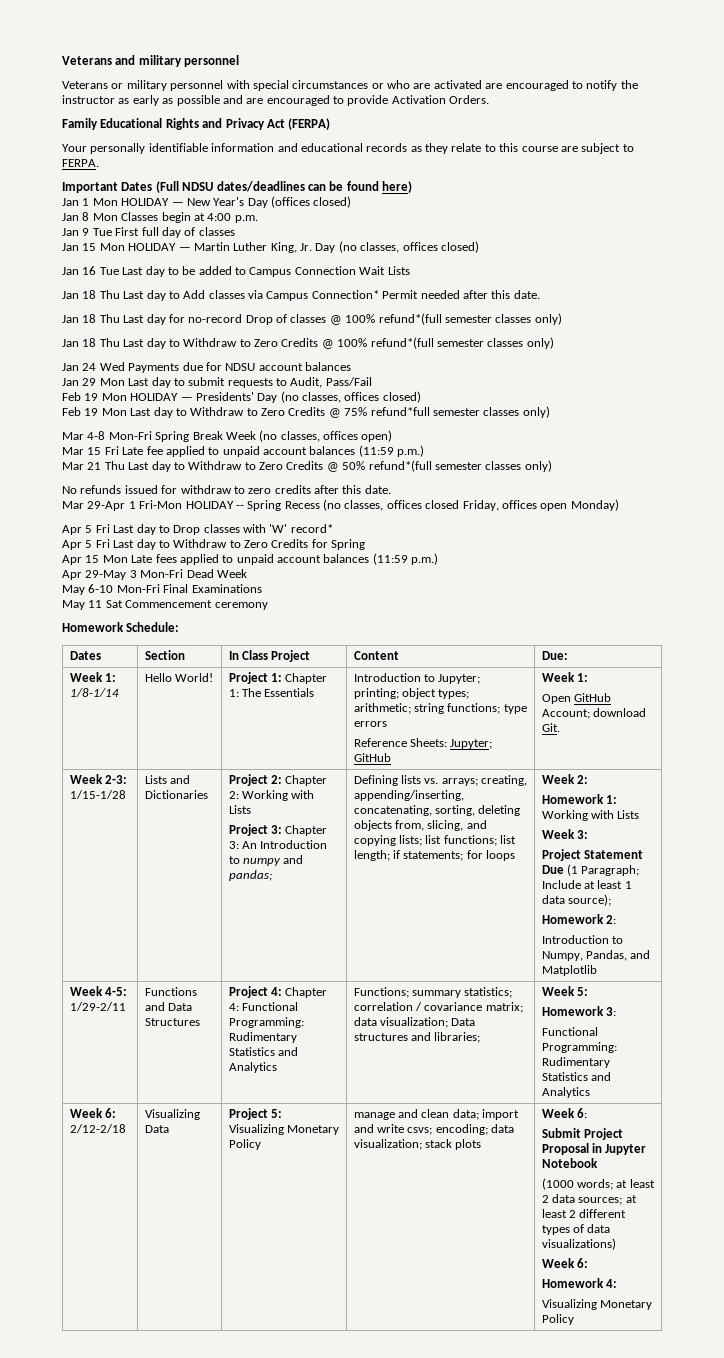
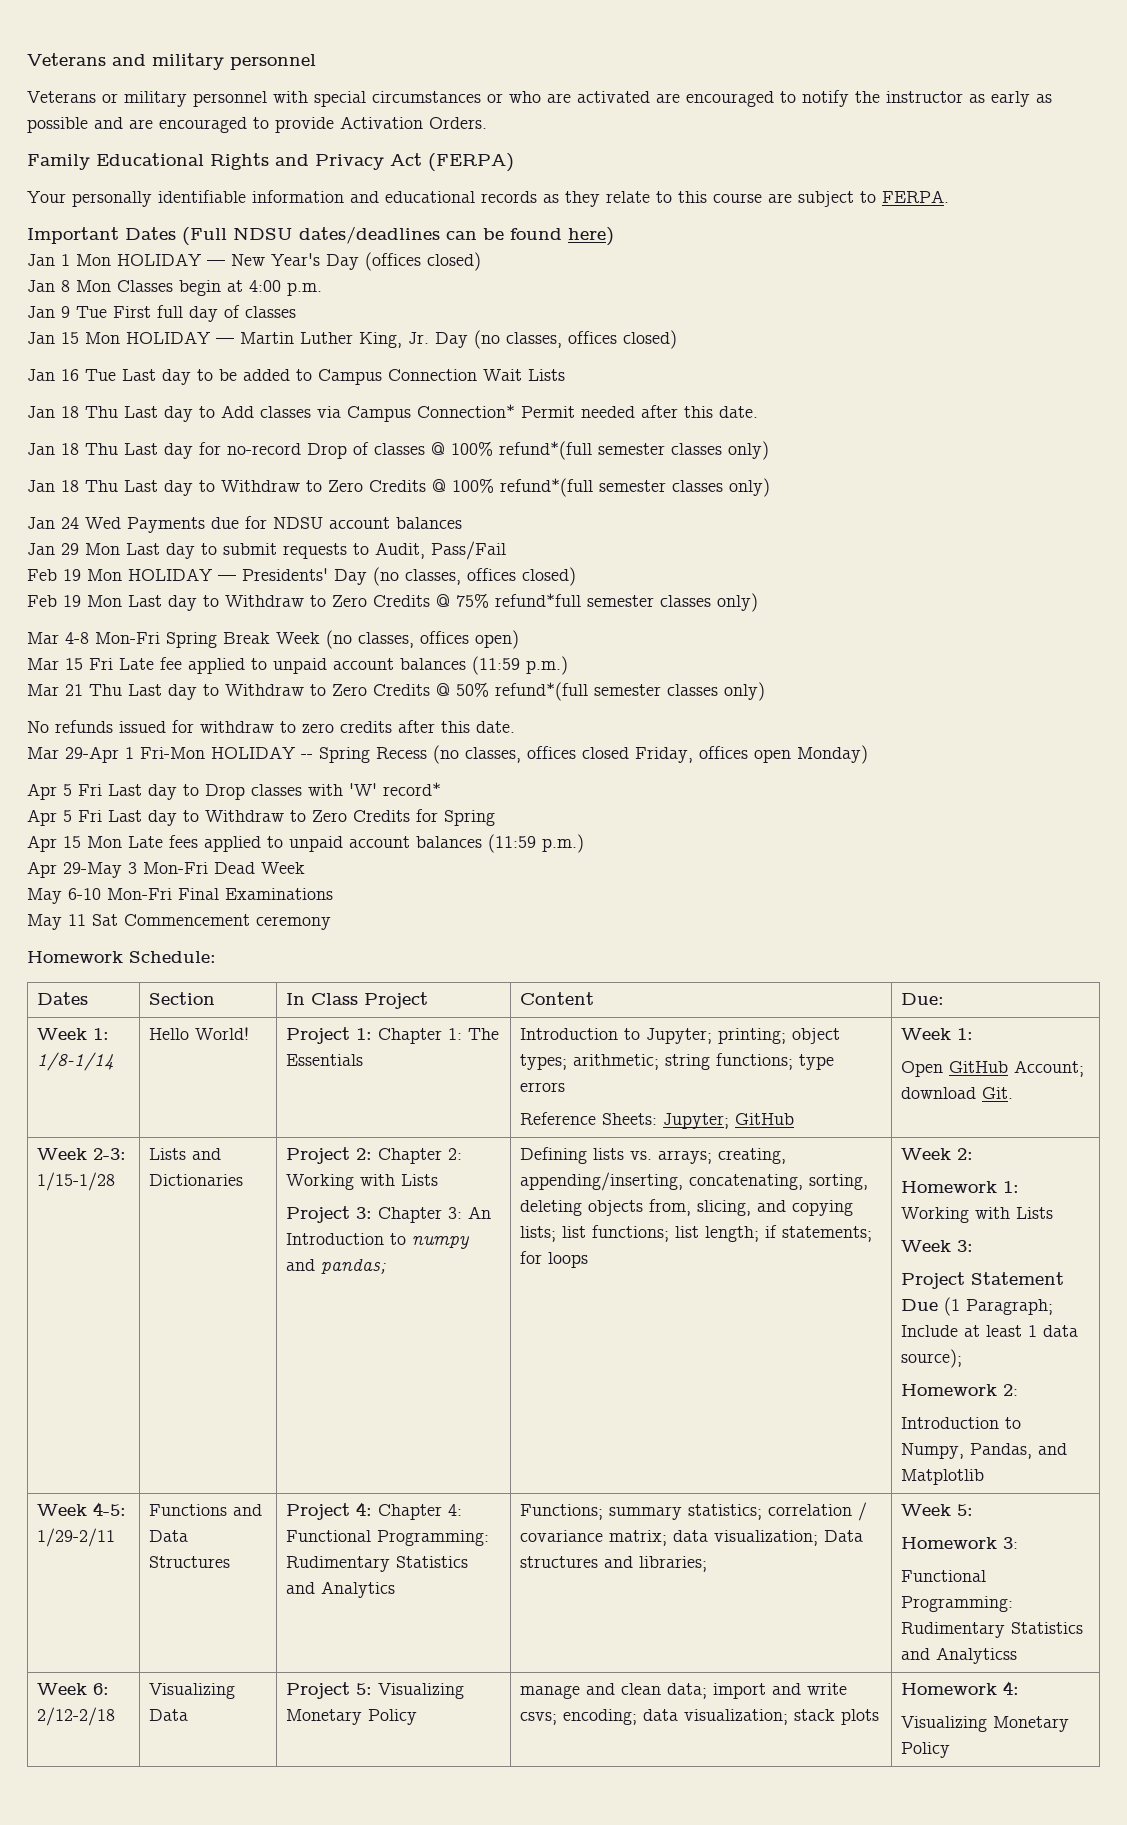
  Week 4-5: 1/29-2/11 | Functions and Data Structures | Project 4: Chapter 4: Functional Programming: Rudimentary Statistics and Analytics | Functions; summary statistics; correlation / covariance matrix; data visualization; Data structures and libraries; | Week 5:
  Homework 3:
- Functional Programming: Rudimentary Statistics and Analytics
+ Functional Programming: Rudimentary Statistics and Analyticss
- manage and clean data; import and write csvs; encoding; data visualization; stack plots | Week 6:
- Submit Project Proposal in Jupyter Notebook
- (1000 words; at least 2 data sources; at least 2 different types of data visualizations)
- Week 6:
+ manage and clean data; import and write csvs; encoding; data visualization; stack plots

